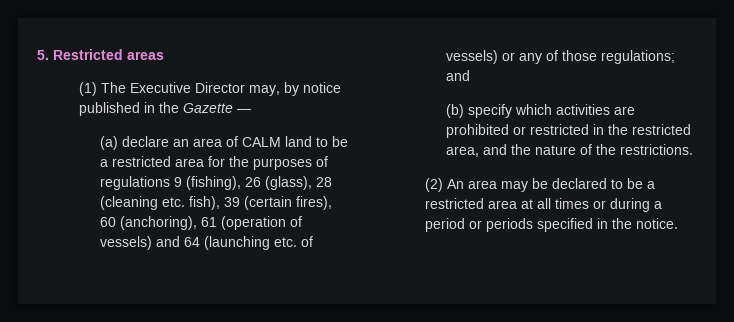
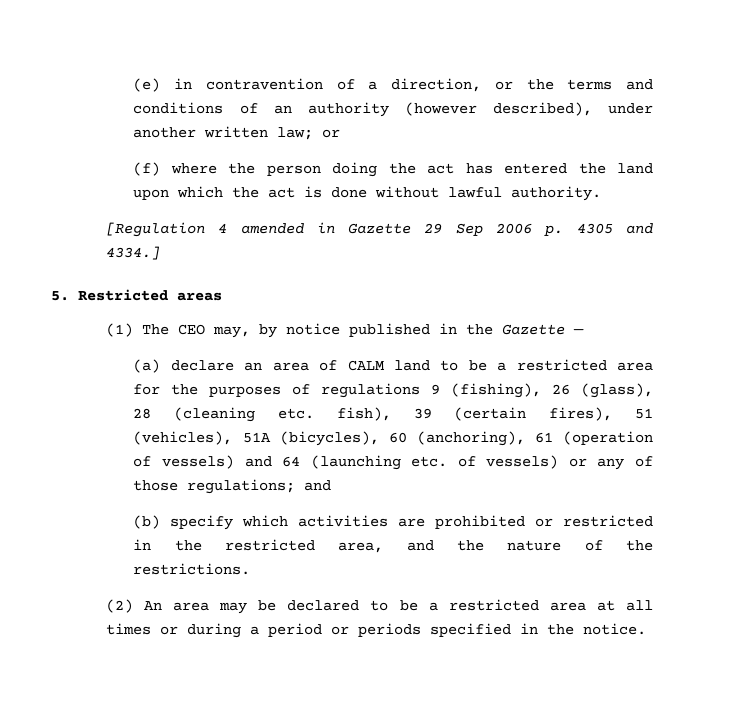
+ (e) in contravention of a direction, or the terms and conditions of an authority (however described), under another written law; or
+ (f) where the person doing the act has entered the land upon which the act is done without lawful authority.
+ [Regulation 4 amended in Gazette 29 Sep 2006 p. 4305 and 4334.]
- (1) The Executive Director may, by notice published in the Gazette —
+ (1) The CEO may, by notice published in the Gazette —
- (a) declare an area of CALM land to be a restricted area for the purposes of regulations 9 (fishing), 26 (glass), 28 (cleaning etc. fish), 39 (certain fires), 60 (anchoring), 61 (operation of vessels) and 64 (launching etc. of vessels) or any of those regulations; and
+ (a) declare an area of CALM land to be a restricted area for the purposes of regulations 9 (fishing), 26 (glass), 28 (cleaning etc. fish), 39 (certain fires), 51 (vehicles), 51A (bicycles), 60 (anchoring), 61 (operation of vessels) and 64 (launching etc. of vessels) or any of those regulations; and

